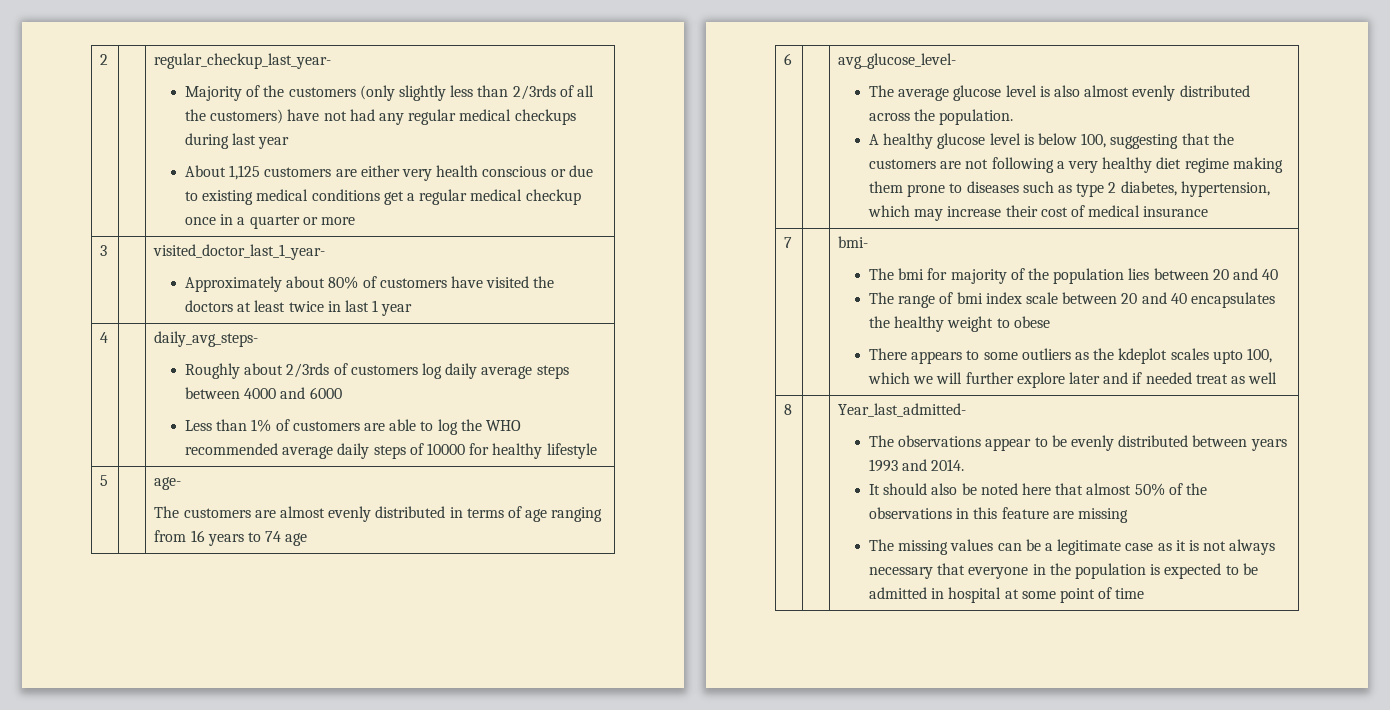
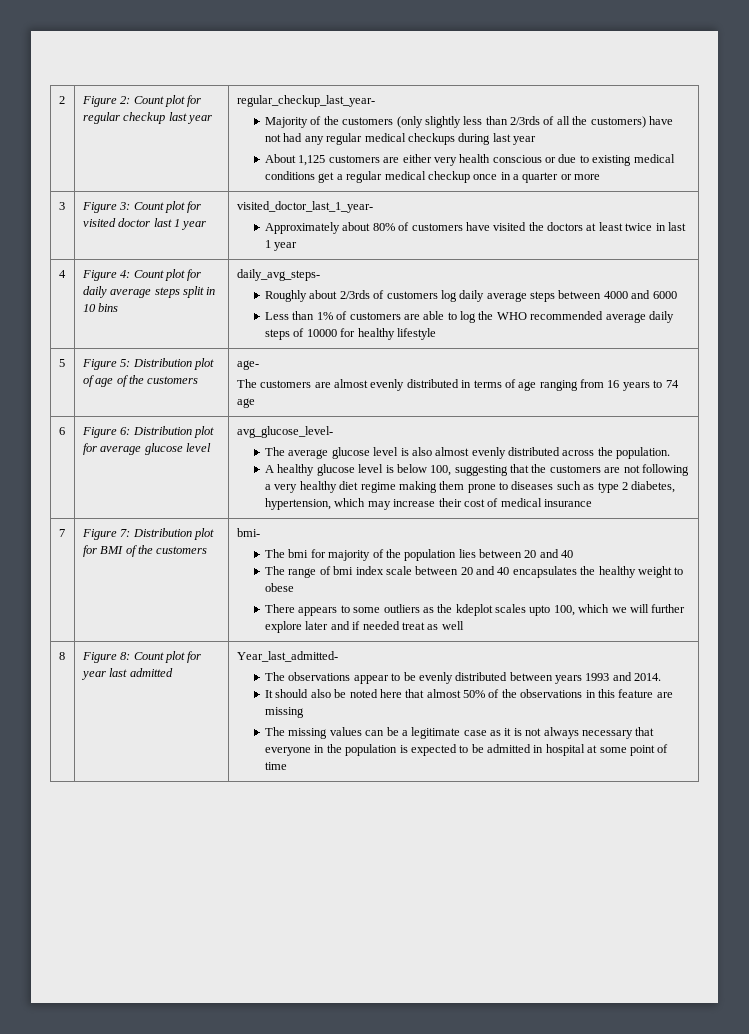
+ Figure 2: Count plot for regular checkup last year
- 3 | | visited_doctor_last_1_year-
+ 3 | Figure 3: Count plot for visited doctor last 1 year | visited_doctor_last_1_year-
+ Figure 4: Count plot for daily average steps split in 10 bins
- 5 | | age-
+ 5 | Figure 5: Distribution plot of age of the customers | age-
+ Figure 6: Distribution plot for average glucose level
+ Figure 7: Distribution plot for BMI of the customers
+ Figure 8: Count plot for year last admitted

